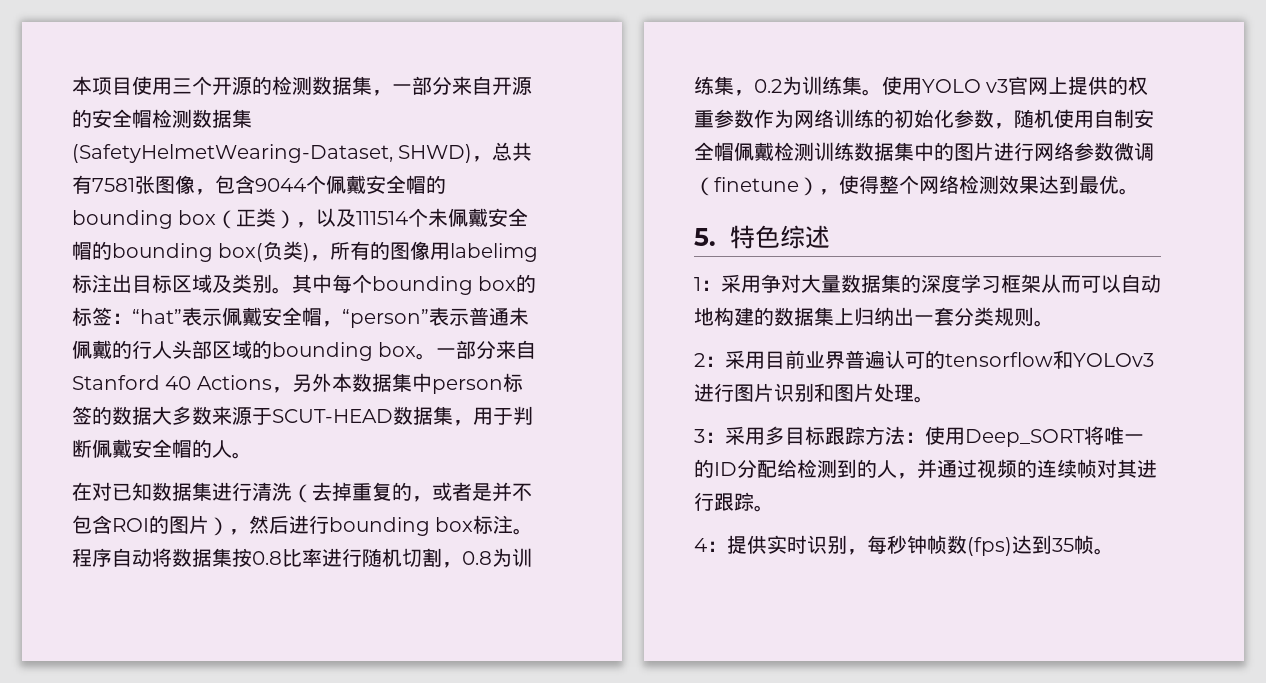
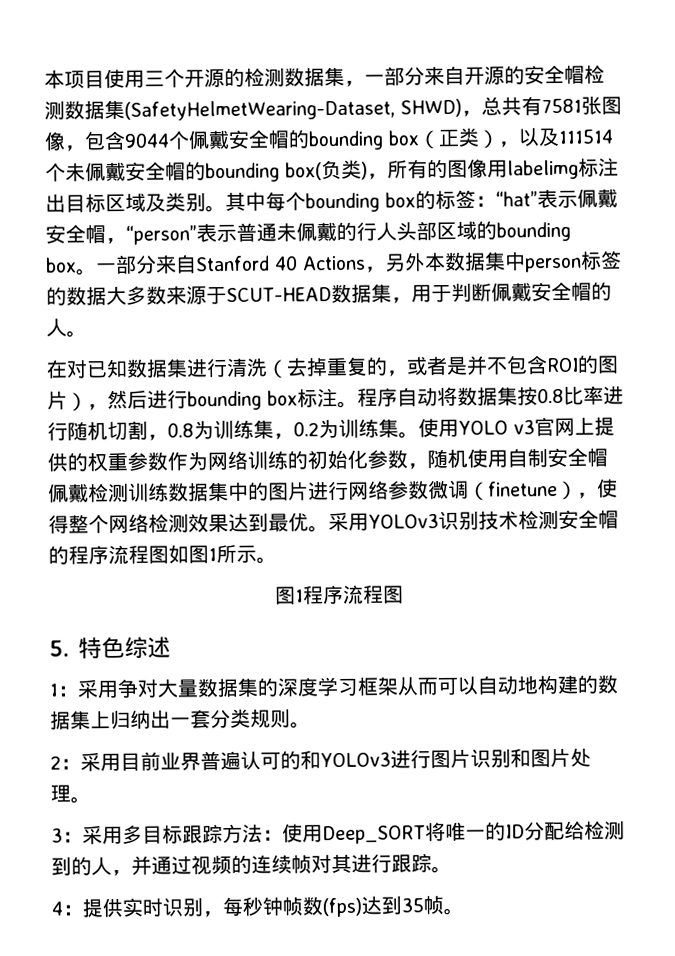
+ 采用YOLOv3识别技术检测安全帽的程序流程图如图1所示。
+ 图1程序流程图
- 2：采用目前业界普遍认可的tensorflow和YOLOv3进行图片识别和图片处理。
+ 2：采用目前业界普遍认可的和YOLOv3进行图片识别和图片处理。

